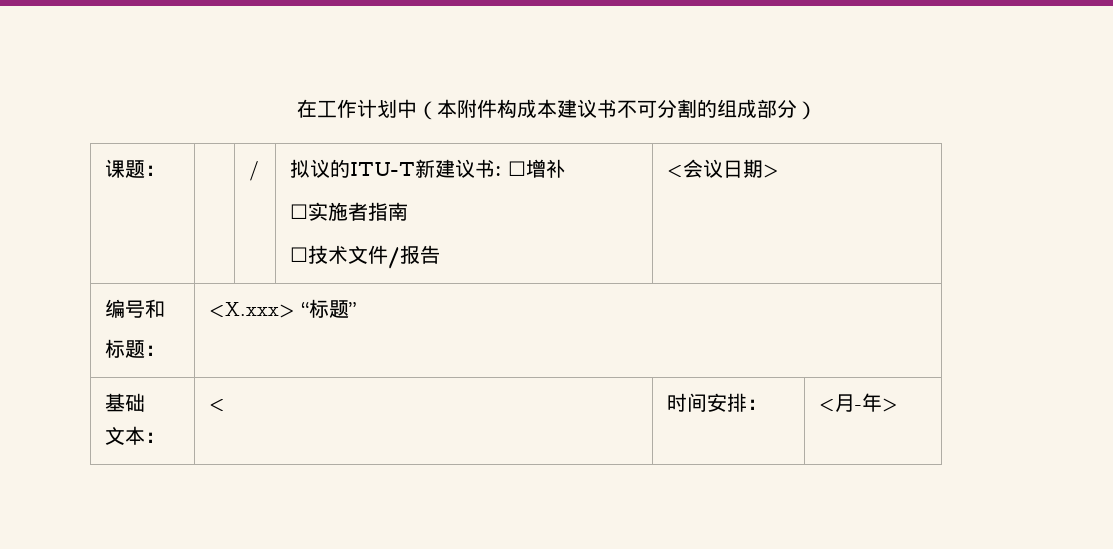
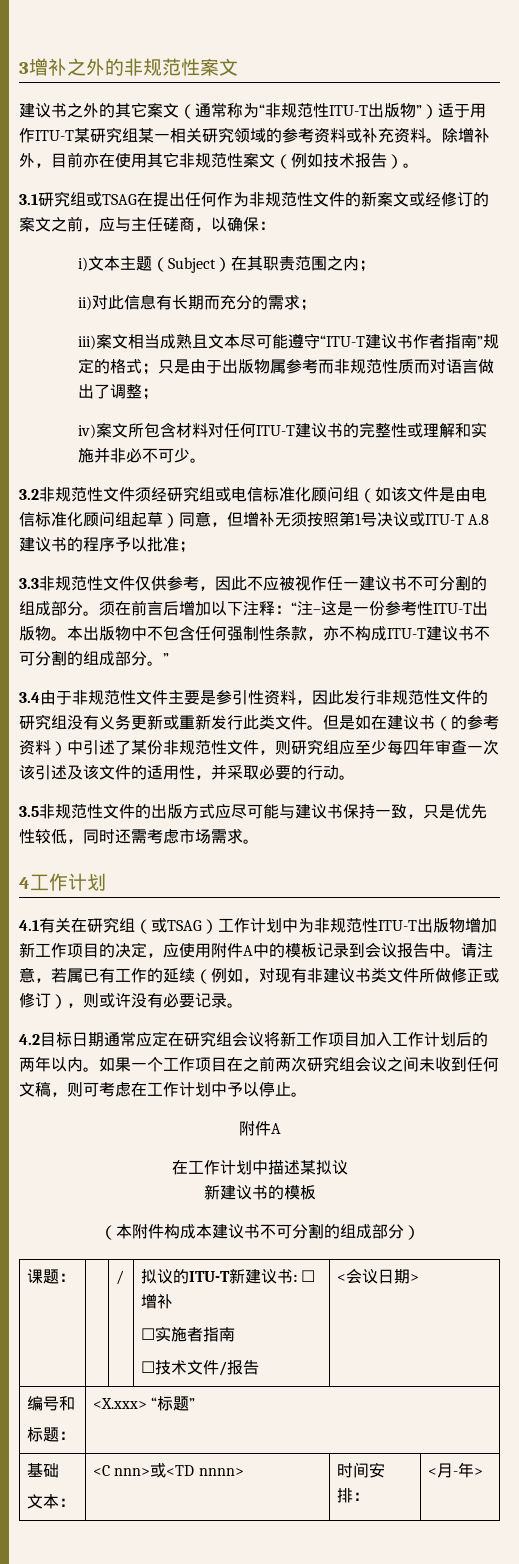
- 在工作计划中（本附件构成本建议书不可分割的组成部分）
+ 3增补之外的非规范性案文
+ 建议书之外的其它案文（通常称为“非规范性ITU-T出版物”）适于用作ITU-T某研究组某一相关研究领域的参考资料或补充资料。除增补外，目前亦在使用其它非规范性案文（例如技术报告）。
+ 3.1研究组或TSAG在提出任何作为非规范性文件的新案文或经修订的案文之前，应与主任磋商，以确保：
+ i)文本主题（Subject）在其职责范围之内；
+ ii)对此信息有长期而充分的需求；
+ iii)案文相当成熟且文本尽可能遵守“ITU-T建议书作者指南”规定的格式；只是由于出版物属参考而非规范性质而对语言做出了调整；
+ iv)案文所包含材料对任何ITU-T建议书的完整性或理解和实施并非必不可少。
+ 3.2非规范性文件须经研究组或电信标准化顾问组（如该文件是由电信标准化顾问组起草）同意，但增补无须按照第1号决议或ITU-T A.8建议书的程序予以批准；
+ 3.3非规范性文件仅供参考，因此不应被视作任一建议书不可分割的组成部分。须在前言后增加以下注释：“注–这是一份参考性ITU-T出版物。本出版物中不包含任何强制性条款，亦不构成ITU-T建议书不可分割的组成部分。”
+ 3.4由于非规范性文件主要是参引性资料，因此发行非规范性文件的研究组没有义务更新或重新发行此类文件。但是如在建议书（的参考资料）中引述了某份非规范性文件，则研究组应至少每四年审查一次该引述及该文件的适用性，并采取必要的行动。
+ 3.5非规范性文件的出版方式应尽可能与建议书保持一致，只是优先性较低，同时还需考虑市场需求。
+ 4工作计划
+ 4.1有关在研究组（或TSAG）工作计划中为非规范性ITU-T出版物增加新工作项目的决定，应使用附件A中的模板记录到会议报告中。请注意，若属已有工作的延续（例如，对现有非建议书类文件所做修正或修订），则或许没有必要记录。
+ 4.2目标日期通常应定在研究组会议将新工作项目加入工作计划后的两年以内。如果一个工作项目在之前两次研究组会议之间未收到任何文稿，则可考虑在工作计划中予以停止。
+ 附件A
+ 在工作计划中描述某拟议
+ 新建议书的模板
+ （本附件构成本建议书不可分割的组成部分）
  基础
- 文本： | < | 时间安排： | <月-年>
+ 文本： | <C nnn>或<TD nnnn> | 时间安排： | <月-年>

